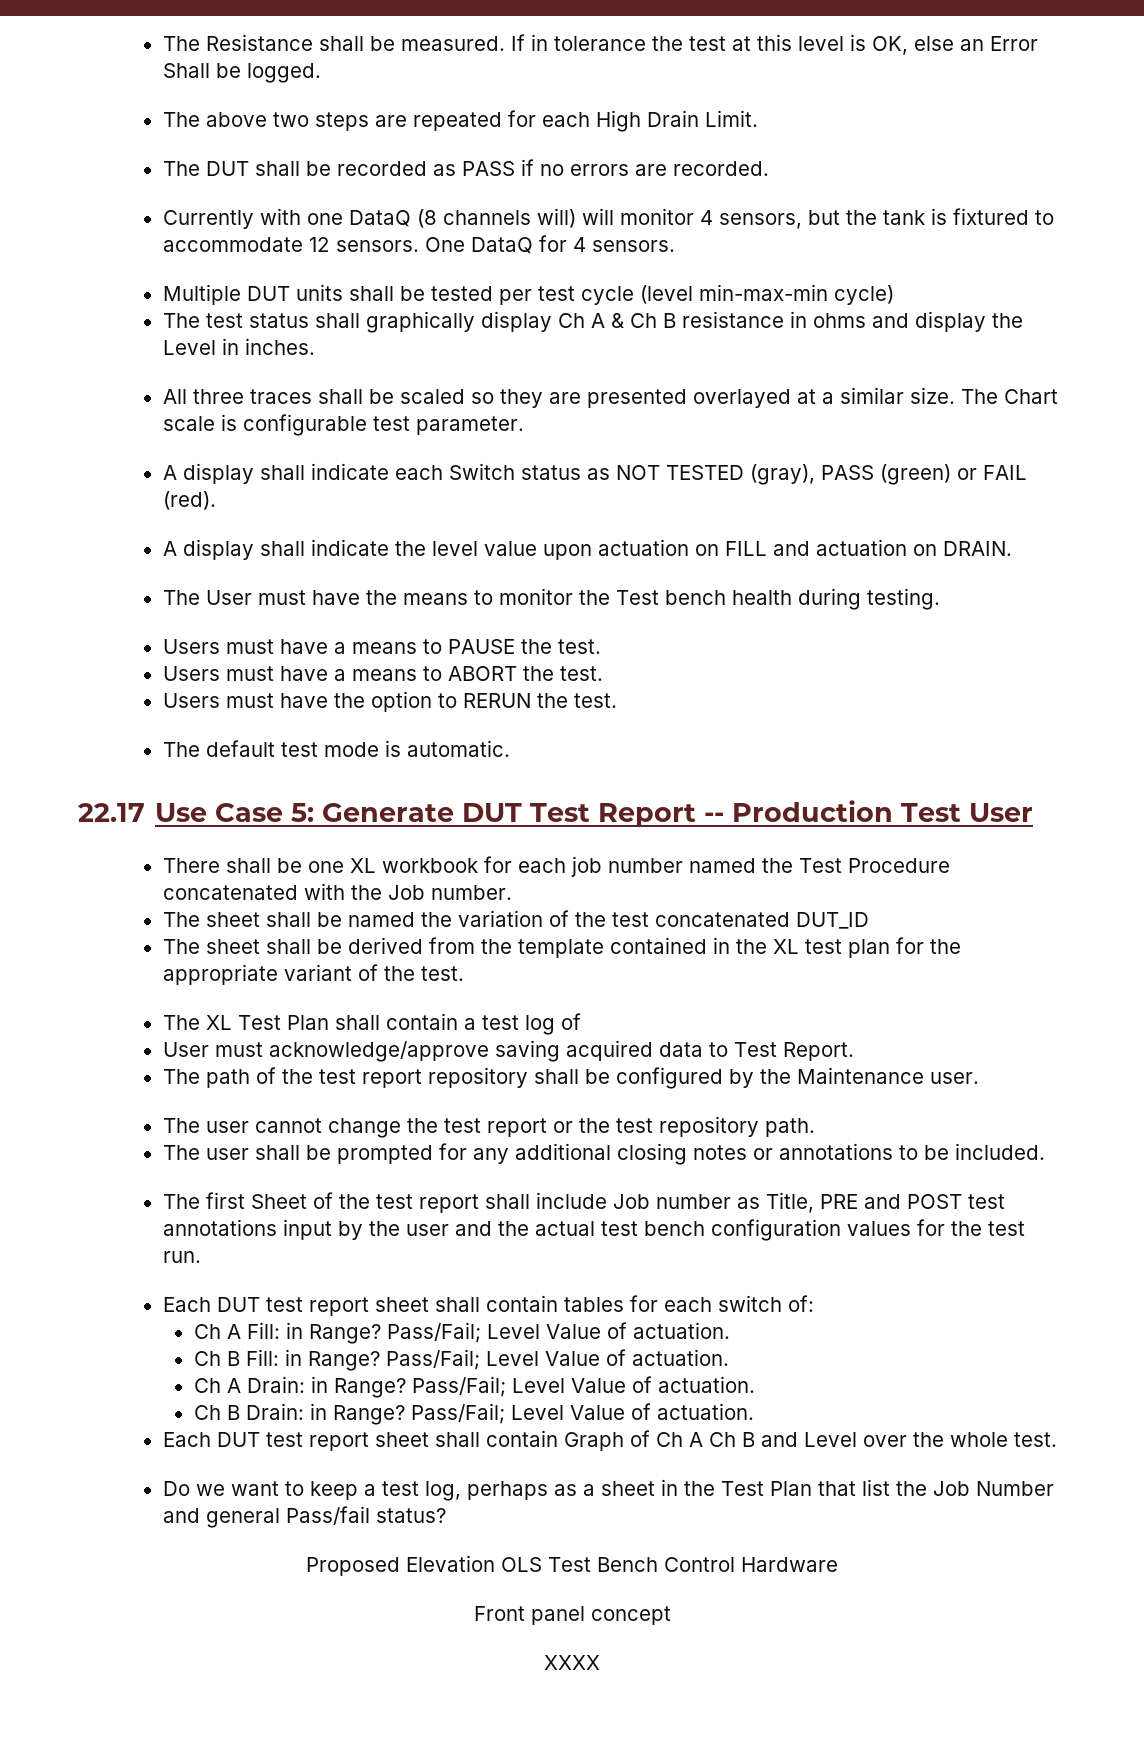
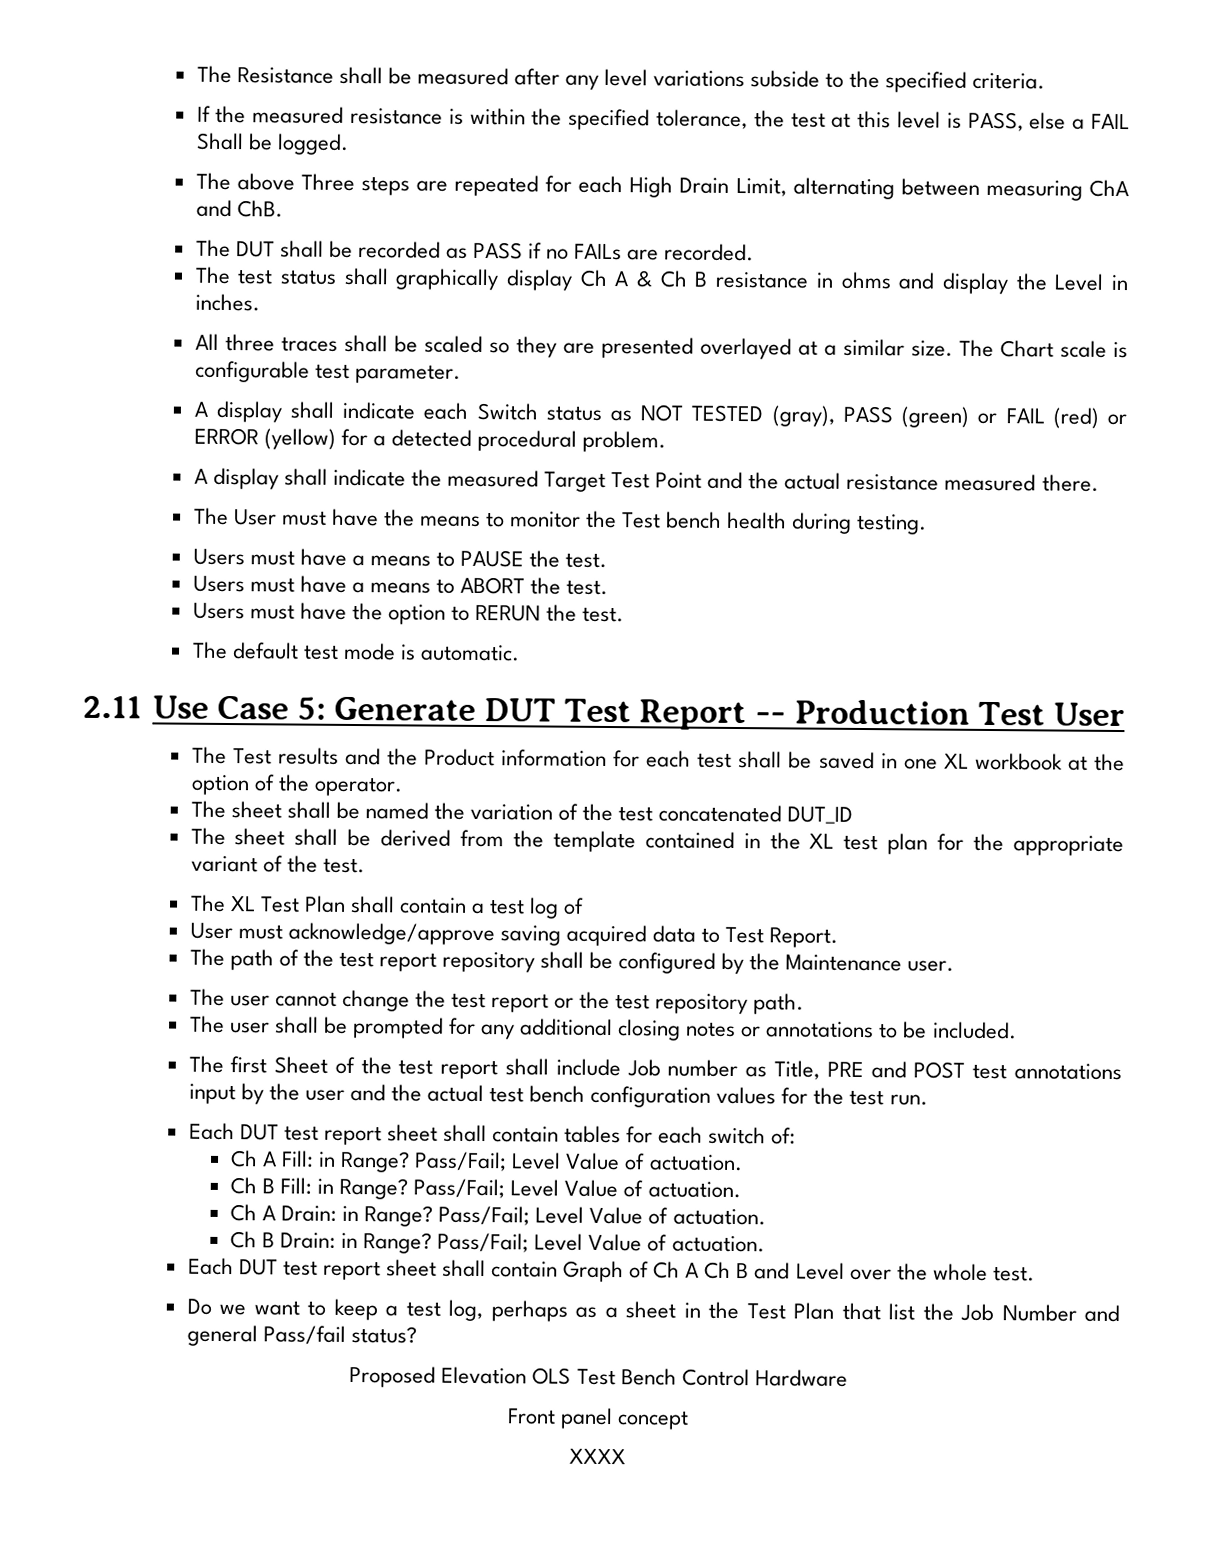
- The Resistance shall be measured. If in tolerance the test at this level is OK, else an Error Shall be logged.
+ The Resistance shall be measured after any level variations subside to the specified criteria.
+ If the measured resistance is within the specified tolerance, the test at this level is PASS, else a FAIL Shall be logged.
- The above two steps are repeated for each High Drain Limit.
+ The above Three steps are repeated for each High Drain Limit, alternating between measuring ChA and ChB.
- The DUT shall be recorded as PASS if no errors are recorded.
+ The DUT shall be recorded as PASS if no FAILs are recorded.
- Currently with one DataQ (8 channels will) will monitor 4 sensors, but the tank is fixtured to accommodate 12 sensors. One DataQ for 4 sensors.
- Multiple DUT units shall be tested per test cycle (level min-max-min cycle)
- A display shall indicate each Switch status as NOT TESTED (gray), PASS (green) or FAIL (red).
+ A display shall indicate each Switch status as NOT TESTED (gray), PASS (green) or FAIL (red) or ERROR (yellow) for a detected procedural problem.
- A display shall indicate the level value upon actuation on FILL and actuation on DRAIN.
+ A display shall indicate the measured Target Test Point and the actual resistance measured there.
- 22.17 Use Case 5: Generate DUT Test Report -- Production Test User
+ 2.11 Use Case 5: Generate DUT Test Report -- Production Test User
- There shall be one XL workbook for each job number named the Test Procedure concatenated with the Job number.
+ The Test results and the Product information for each test shall be saved in one XL workbook at the option of the operator.

